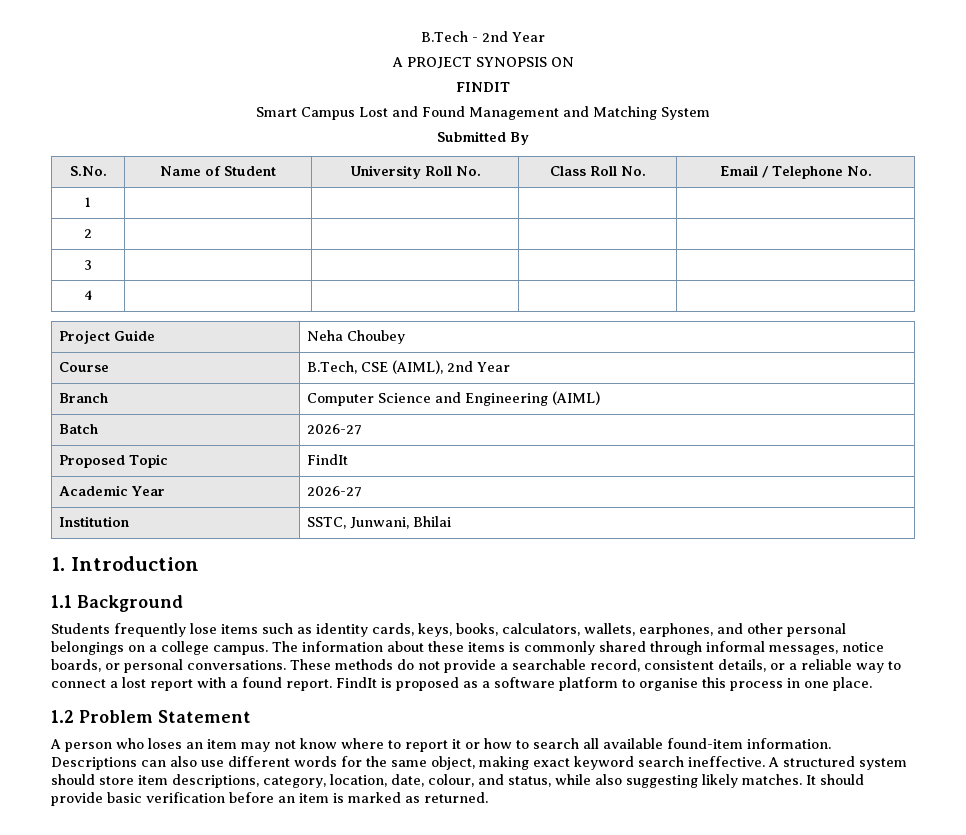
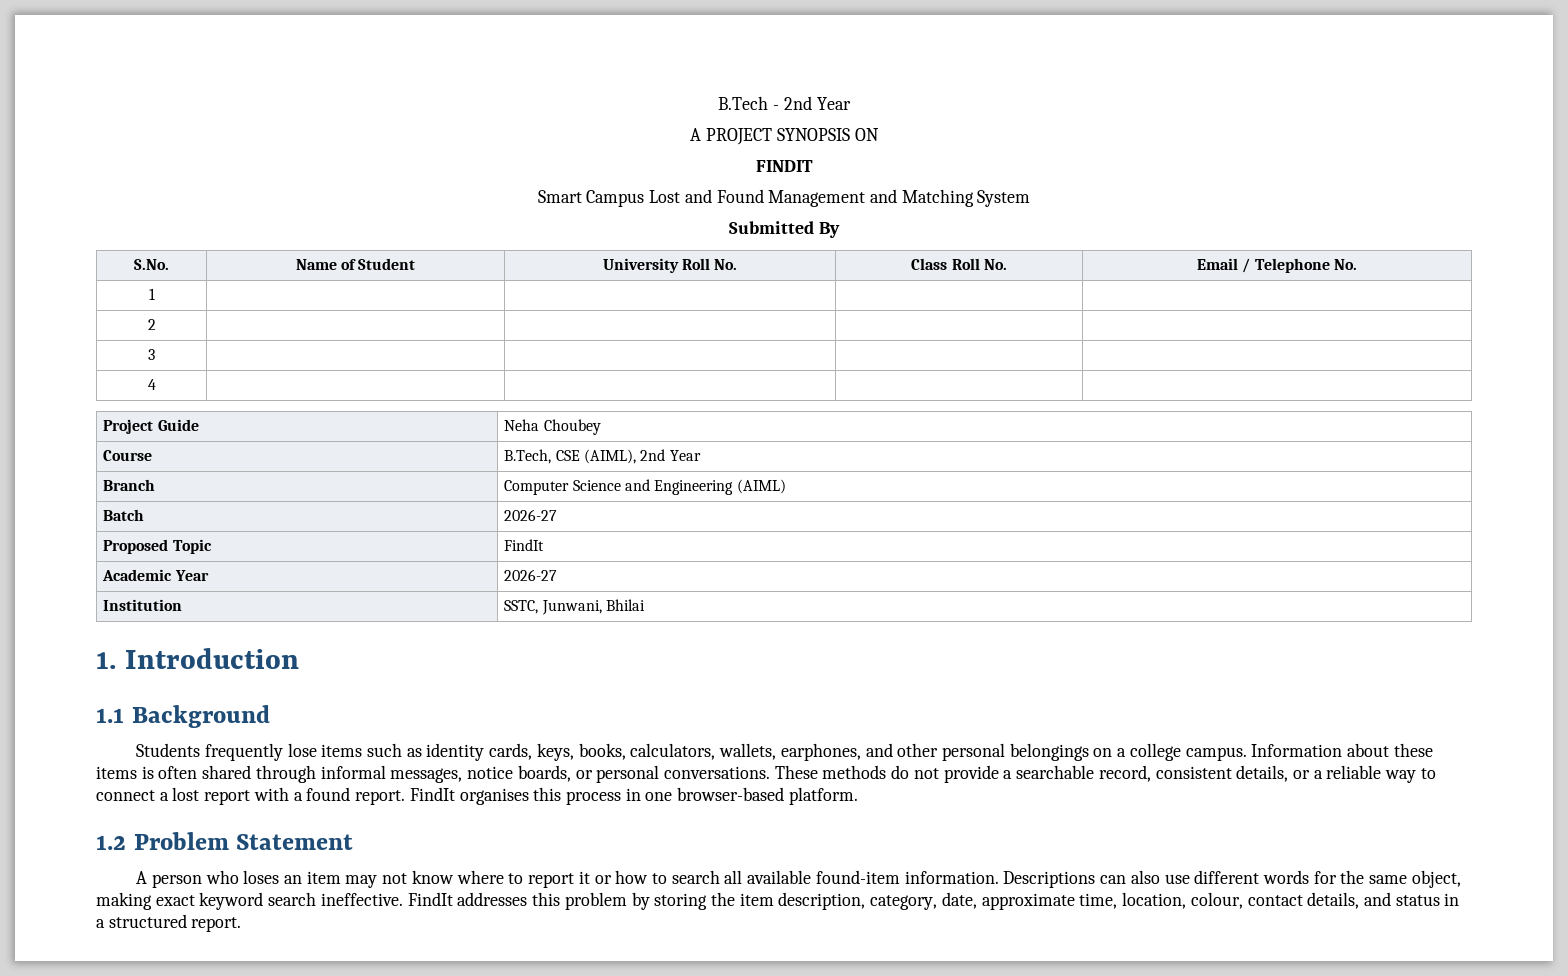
- The information about these items is commonly shared through informal messages, notice boards, or personal conversations.
+ Information about these items is often shared through informal messages, notice boards, or personal conversations.
- FindIt is proposed as a software platform to organise this process in one place.
+ FindIt organises this process in one browser-based platform.
- A structured system should store item descriptions, category, location, date, colour, and status, while also suggesting likely matches. It should provide basic verification before an item is marked as returned.
+ FindIt addresses this problem by storing the item description, category, date, approximate time, location, colour, contact details, and status in a structured report.

